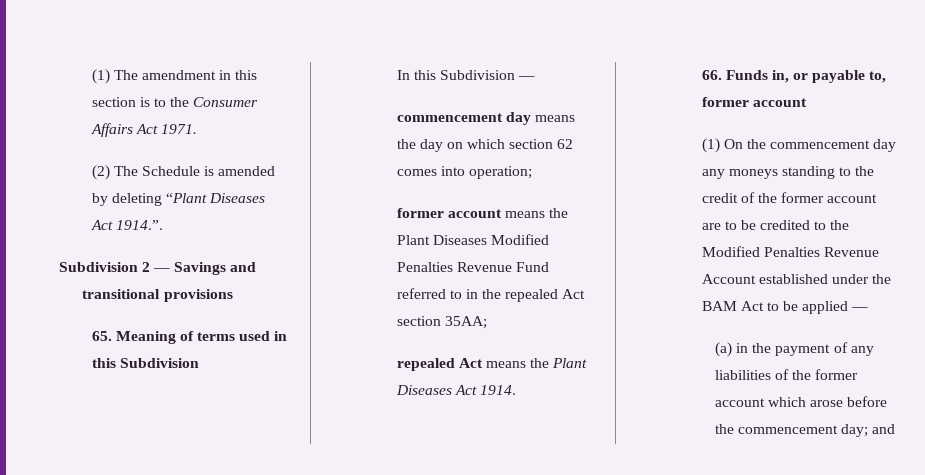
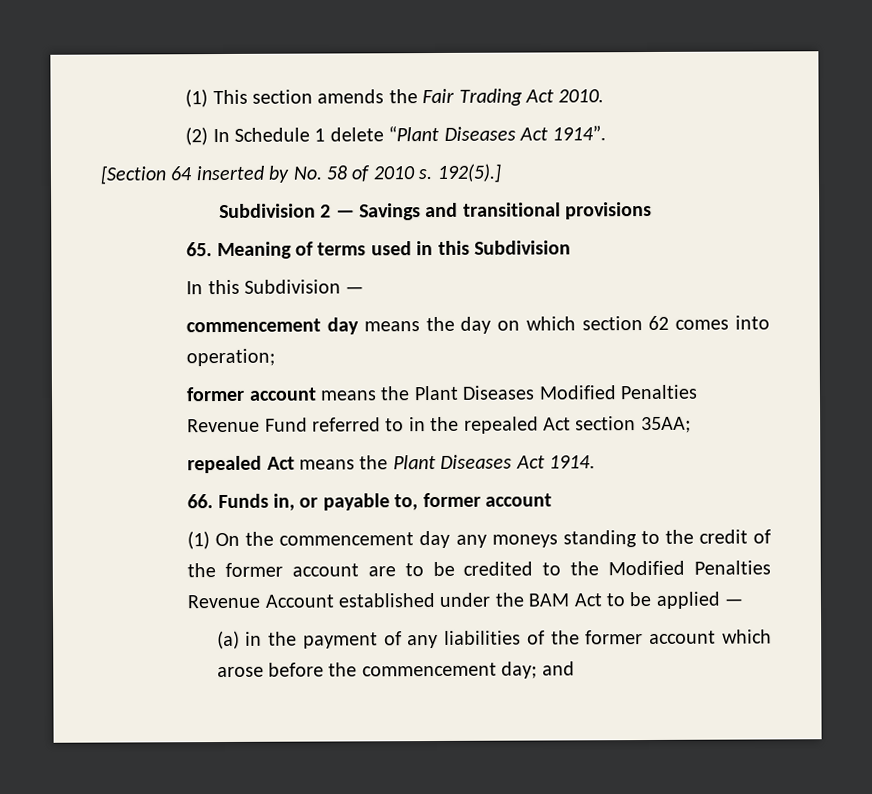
- (1) The amendment in this section is to the Consumer Affairs Act 1971.
- (2) The Schedule is amended by deleting “Plant Diseases Act 1914.”.
+ (1) This section amends the Fair Trading Act 2010.
+ (2) In Schedule 1 delete “Plant Diseases Act 1914”.
+ [Section 64 inserted by No. 58 of 2010 s. 192(5).]

